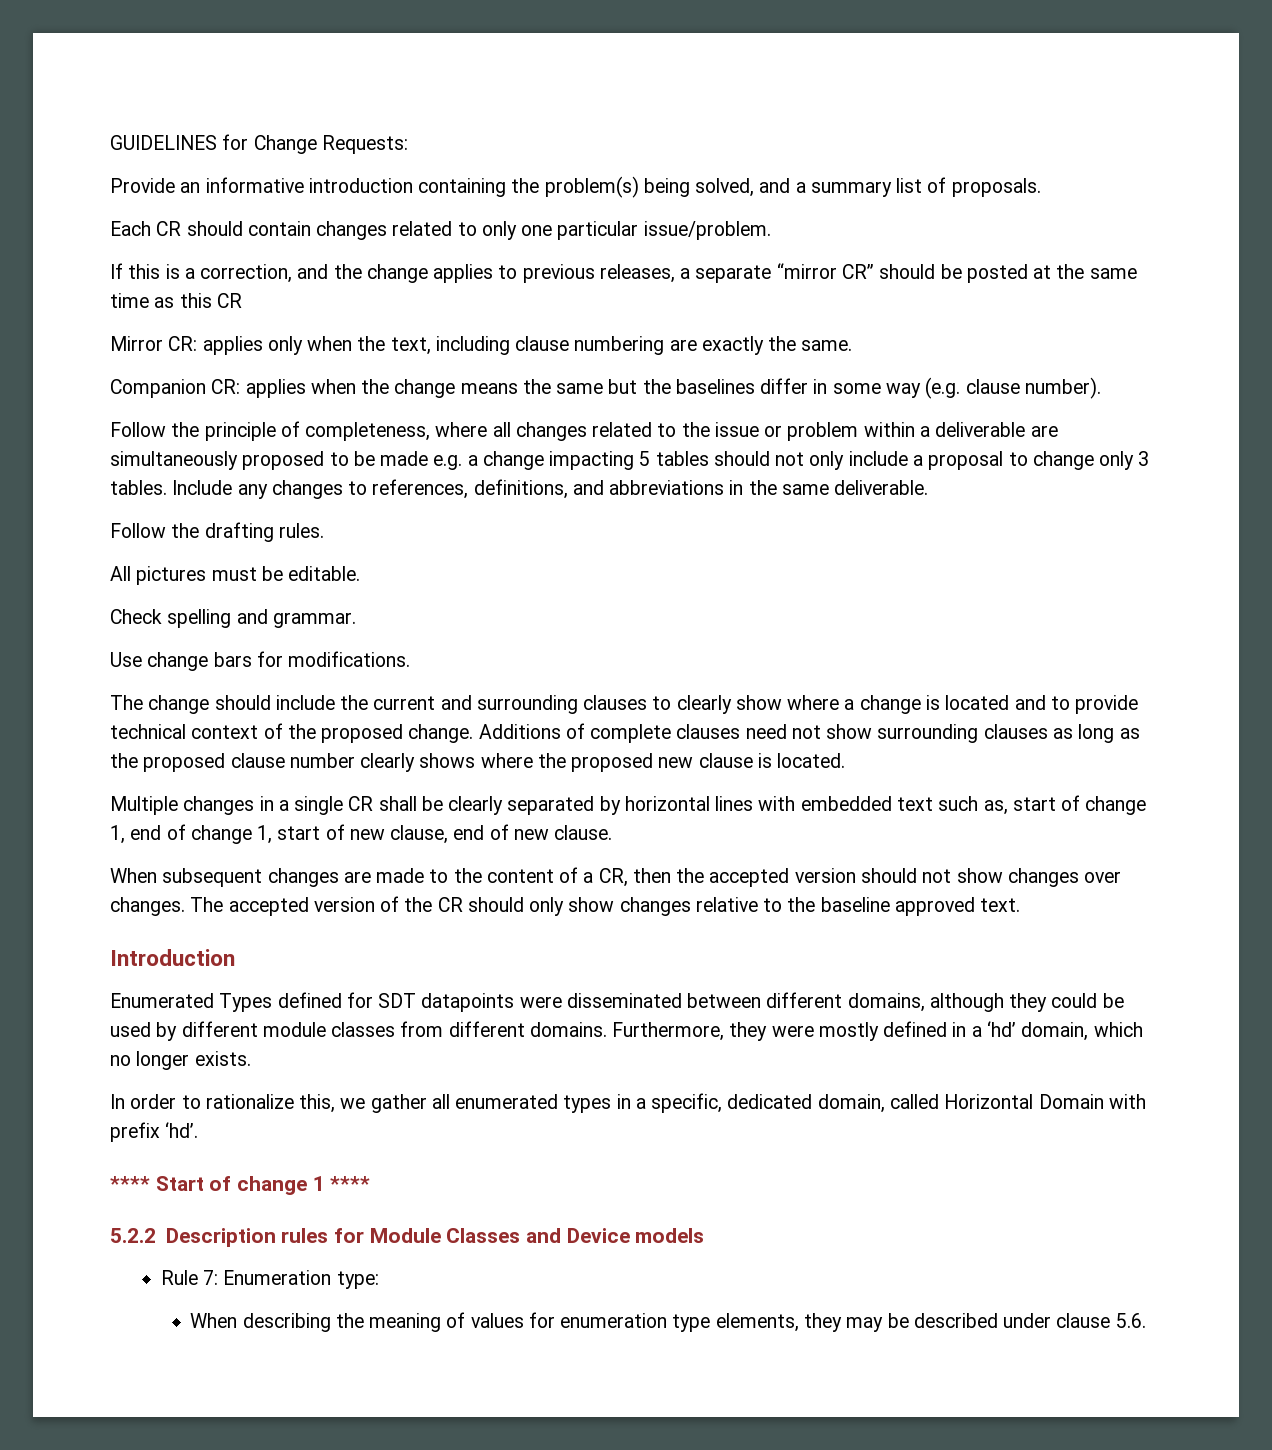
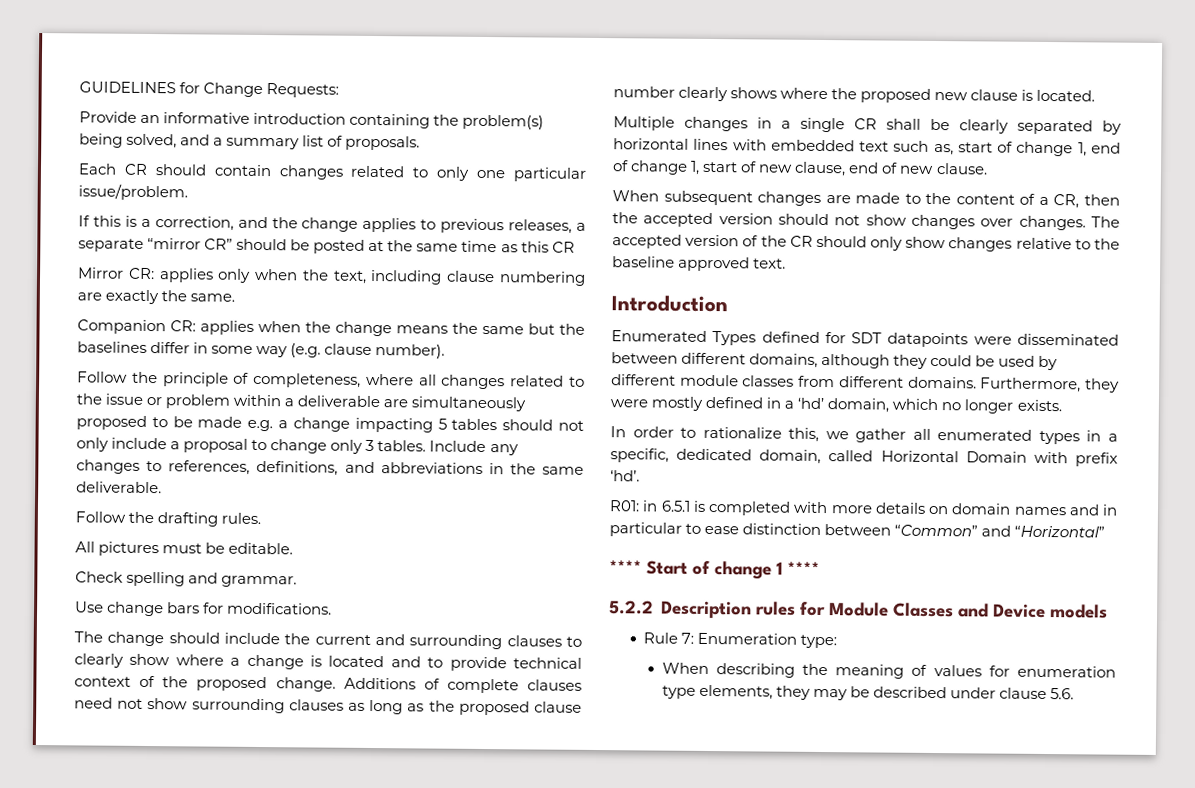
+ R01: in 6.5.1 is completed with more details on domain names and in particular to ease distinction between “Common” and “Horizontal”

